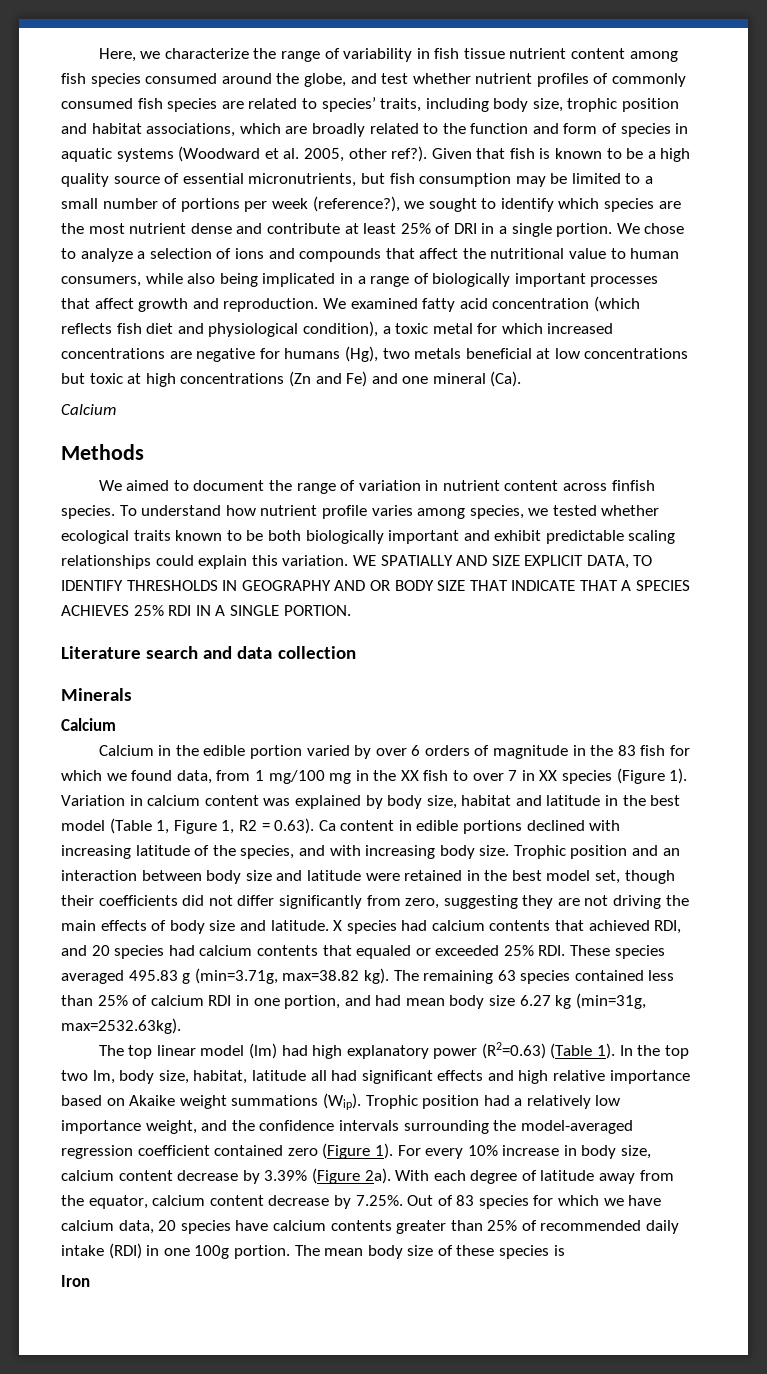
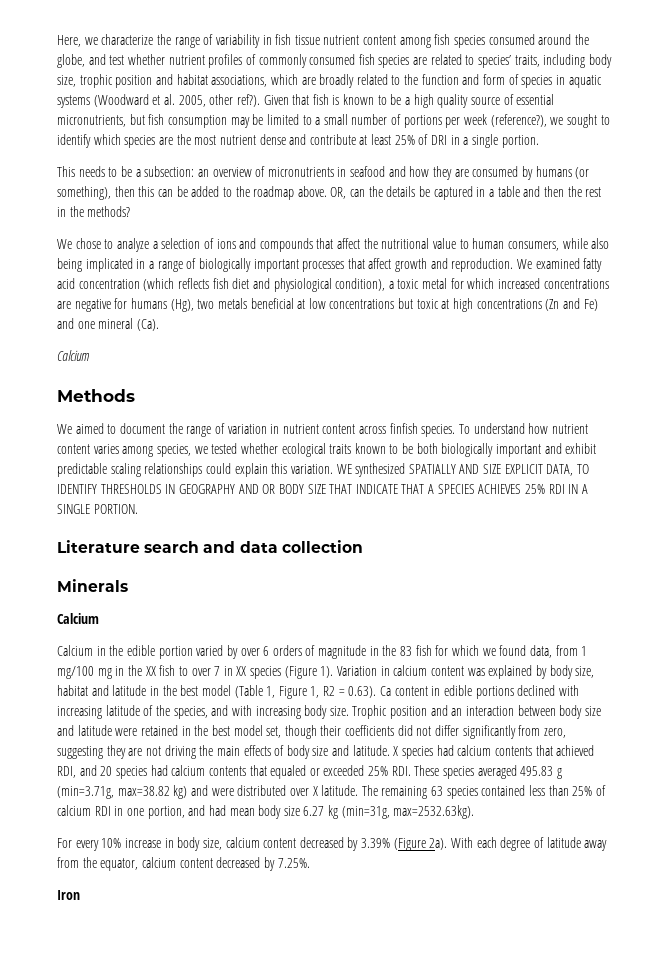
- Given that fish is known to be a high quality source of essential micronutrients, but fish consumption may be limited to a small number of portions per week (reference?), we sought to identify which species are the most nutrient dense and contribute at least 25% of DRI in a single portion. We chose to analyze a selection of ions and compounds that affect the nutritional value to human consumers, while also being implicated in a range of biologically important processes that affect growth and reproduction.
+ Given that fish is known to be a high quality source of essential micronutrients, but fish consumption may be limited to a small number of portions per week (reference?), we sought to identify which species are the most nutrient dense and contribute at least 25% of DRI in a single portion.
+ This needs to be a subsection: an overview of micronutrients in seafood and how they are consumed by humans (or something), then this can be added to the roadmap above. OR, can the details be captured in a table and then the rest in the methods?
+ We chose to analyze a selection of ions and compounds that affect the nutritional value to human consumers, while also being implicated in a range of biologically important processes that affect growth and reproduction.
- To understand how nutrient profile varies among species, we tested whether ecological traits known to be both biologically important and exhibit predictable scaling relationships could explain this variation.
+ To understand how nutrient content varies among species, we tested whether ecological traits known to be both biologically important and exhibit predictable scaling relationships could explain this variation.
- WE SPATIALLY AND SIZE EXPLICIT DATA, TO IDENTIFY THRESHOLDS IN GEOGRAPHY AND OR BODY SIZE THAT INDICATE THAT A SPECIES ACHIEVES 25% RDI IN A SINGLE PORTION.
+ WE synthesized SPATIALLY AND SIZE EXPLICIT DATA, TO IDENTIFY THRESHOLDS IN GEOGRAPHY AND OR BODY SIZE THAT INDICATE THAT A SPECIES ACHIEVES 25% RDI IN A SINGLE PORTION.
- X species had calcium contents that achieved RDI, and 20 species had calcium contents that equaled or exceeded 25% RDI. These species averaged 495.83 g (min=3.71g, max=38.82 kg).
+ X species had calcium contents that achieved RDI, and 20 species had calcium contents that equaled or exceeded 25% RDI. These species averaged 495.83 g (min=3.71g, max=38.82 kg) and were distributed over X latitude.
- The top linear model (lm) had high explanatory power (R2=0.63) (Table 1). In the top two lm, body size, habitat, latitude all had significant effects and high relative importance based on Akaike weight summations (Wip). Trophic position had a relatively low importance weight, and the confidence intervals surrounding the model-averaged regression coefficient contained zero (Figure 1). For every 10% increase in body size, calcium content decrease by 3.39% (Figure 2a).
+ For every 10% increase in body size, calcium content decreased by 3.39% (Figure 2a).
- With each degree of latitude away from the equator, calcium content decrease by 7.25%. Out of 83 species for which we have calcium data, 20 species have calcium contents greater than 25% of recommended daily intake (RDI) in one 100g portion. The mean body size of these species is
+ With each degree of latitude away from the equator, calcium content decreased by 7.25%.

